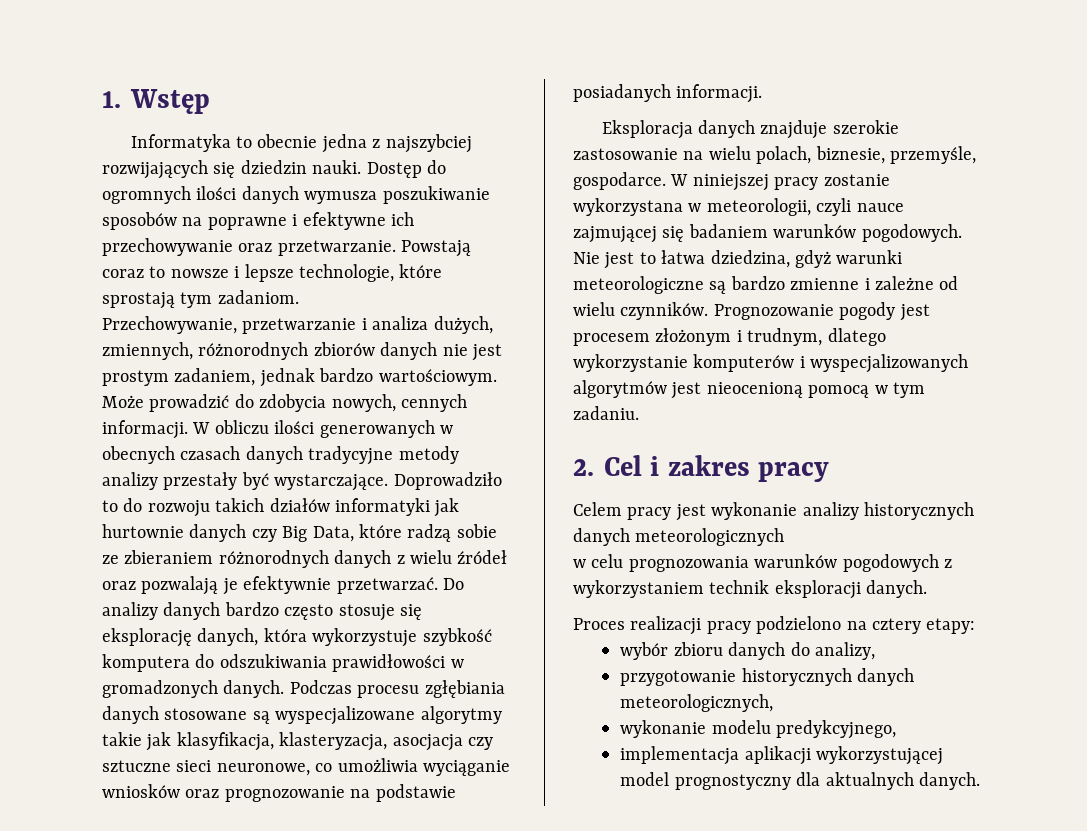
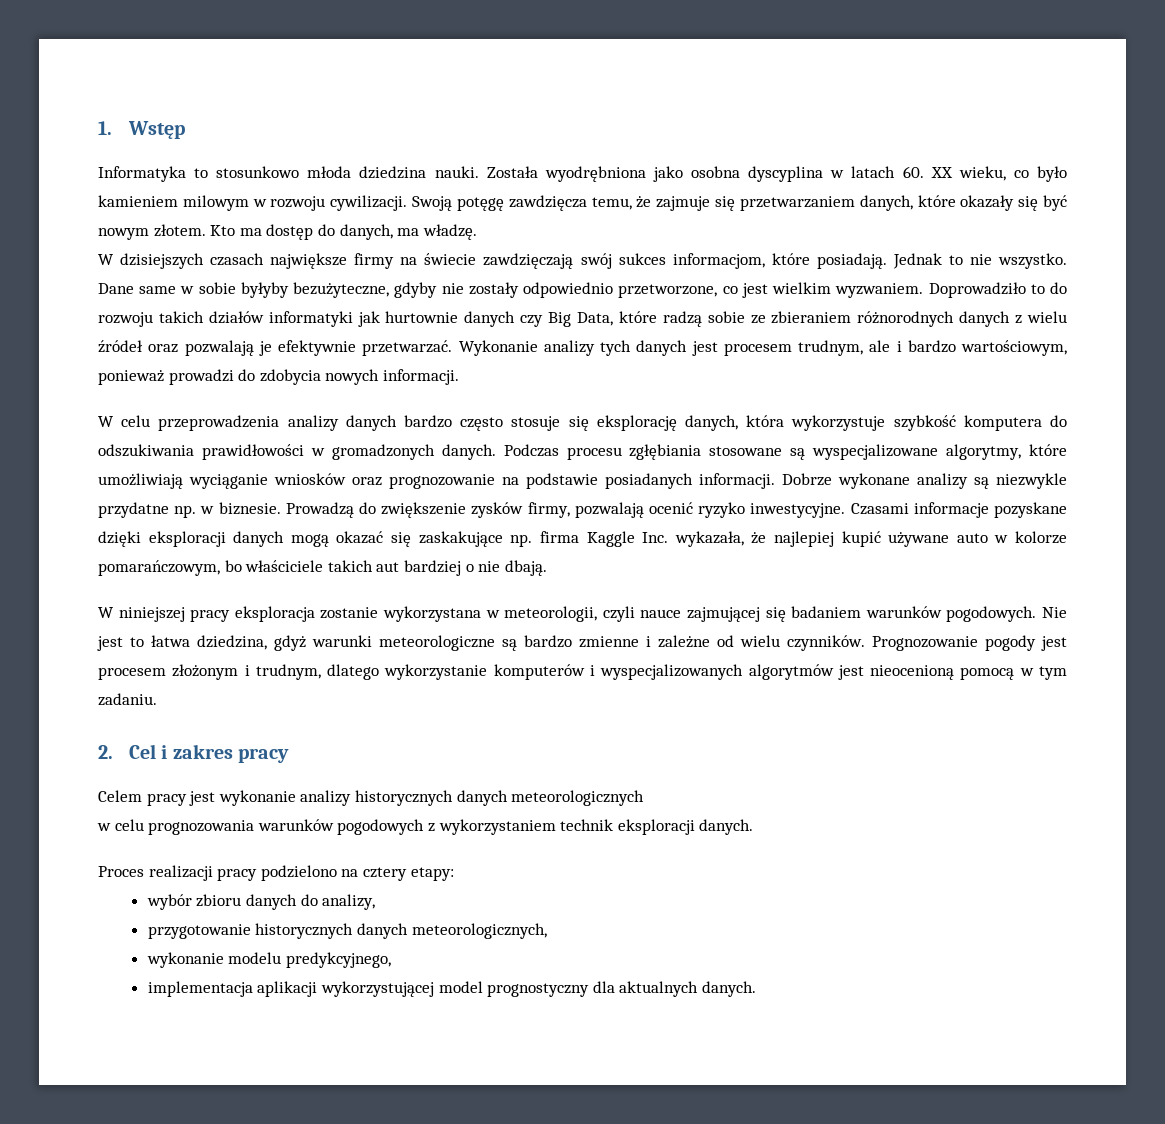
- Informatyka to obecnie jedna z najszybciej rozwijających się dziedzin nauki. Dostęp do ogromnych ilości danych wymusza poszukiwanie sposobów na poprawne i efektywne ich przechowywanie oraz przetwarzanie. Powstają coraz to nowsze i lepsze technologie, które sprostają tym zadaniom.
- Przechowywanie, przetwarzanie i analiza dużych, zmiennych, różnorodnych zbiorów danych nie jest prostym zadaniem, jednak bardzo wartościowym. Może prowadzić do zdobycia nowych, cennych informacji. W obliczu ilości generowanych w obecnych czasach danych tradycyjne metody analizy przestały być wystarczające.
+ Informatyka to stosunkowo młoda dziedzina nauki. Została wyodrębniona jako osobna dyscyplina w latach 60. XX wieku, co było kamieniem milowym w rozwoju cywilizacji. Swoją potęgę zawdzięcza temu, że zajmuje się przetwarzaniem danych, które okazały się być nowym złotem. Kto ma dostęp do danych, ma władzę.
+ W dzisiejszych czasach największe firmy na świecie zawdzięczają swój sukces informacjom, które posiadają. Jednak to nie wszystko. Dane same w sobie byłyby bezużyteczne, gdyby nie zostały odpowiednio przetworzone, co jest wielkim wyzwaniem.
- Do analizy danych bardzo często stosuje się eksplorację danych, która wykorzystuje szybkość komputera do odszukiwania prawidłowości w gromadzonych danych.
+ Wykonanie analizy tych danych jest procesem trudnym, ale i bardzo wartościowym, ponieważ prowadzi do zdobycia nowych informacji.
+ W celu przeprowadzenia analizy danych bardzo często stosuje się eksplorację danych, która wykorzystuje szybkość komputera do odszukiwania prawidłowości w gromadzonych danych.
- Podczas procesu zgłębiania danych stosowane są wyspecjalizowane algorytmy takie jak klasyfikacja, klasteryzacja, asocjacja czy sztuczne sieci neuronowe, co umożliwia wyciąganie wniosków oraz prognozowanie na podstawie posiadanych informacji.
- Eksploracja danych znajduje szerokie zastosowanie na wielu polach, biznesie, przemyśle, gospodarce. W niniejszej pracy zostanie wykorzystana w meteorologii, czyli nauce zajmującej się badaniem warunków pogodowych.
+ Podczas procesu zgłębiania stosowane są wyspecjalizowane algorytmy, które umożliwiają wyciąganie wniosków oraz prognozowanie na podstawie posiadanych informacji. Dobrze wykonane analizy są niezwykle przydatne np. w biznesie. Prowadzą do zwiększenie zysków firmy, pozwalają ocenić ryzyko inwestycyjne. Czasami informacje pozyskane dzięki eksploracji danych mogą okazać się zaskakujące np. firma Kaggle Inc. wykazała, że najlepiej kupić używane auto w kolorze pomarańczowym, bo właściciele takich aut bardziej o nie dbają.
+ W niniejszej pracy eksploracja zostanie wykorzystana w meteorologii, czyli nauce zajmującej się badaniem warunków pogodowych.

